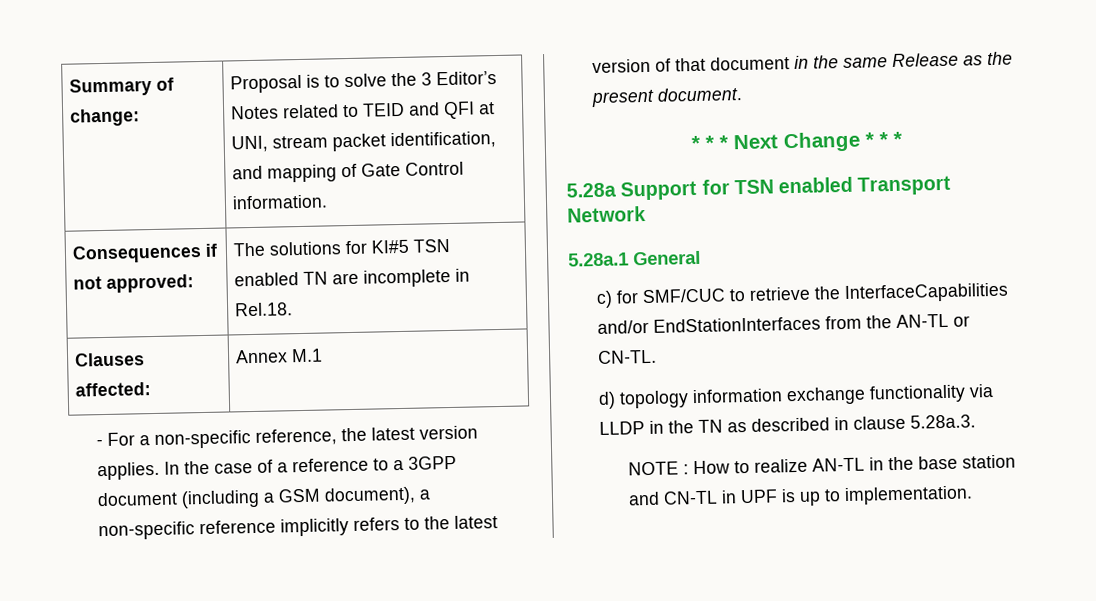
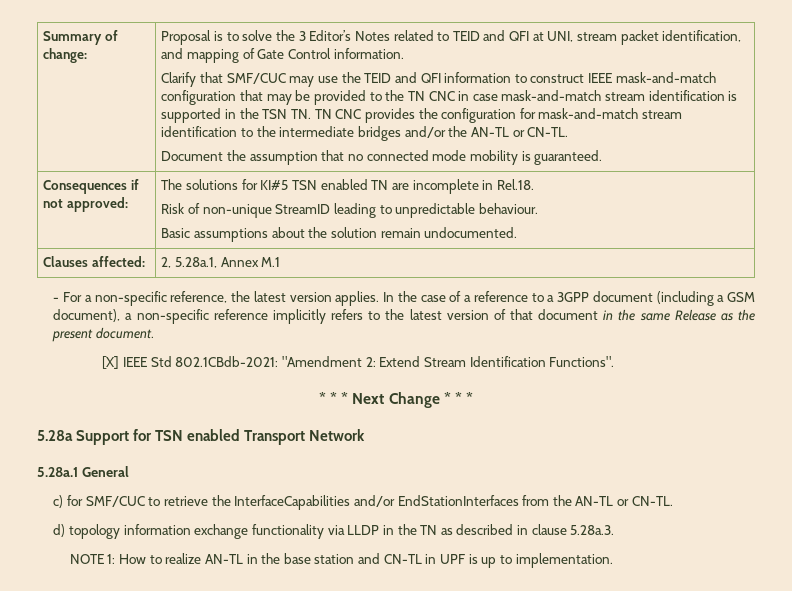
+ Clarify that SMF/CUC may use the TEID and QFI information to construct IEEE mask-and-match configuration that may be provided to the TN CNC in case mask-and-match stream identification is supported in the TSN TN. TN CNC provides the configuration for mask-and-match stream identification to the intermediate bridges and/or the AN-TL or CN-TL.
+ Document the assumption that no connected mode mobility is guaranteed.
  Consequences if not approved: | The solutions for KI#5 TSN enabled TN are incomplete in Rel.18.
+ Risk of non-unique StreamID leading to unpredictable behaviour.
+ Basic assumptions about the solution remain undocumented.
- Clauses affected: | Annex M.1
+ Clauses affected: | 2, 5.28a.1, Annex M.1
+ [X] IEEE Std 802.1CBdb-2021: "Amendment 2: Extend Stream Identification Functions".
- NOTE : How to realize AN-TL in the base station and CN-TL in UPF is up to implementation.
+ NOTE 1: How to realize AN-TL in the base station and CN-TL in UPF is up to implementation.

